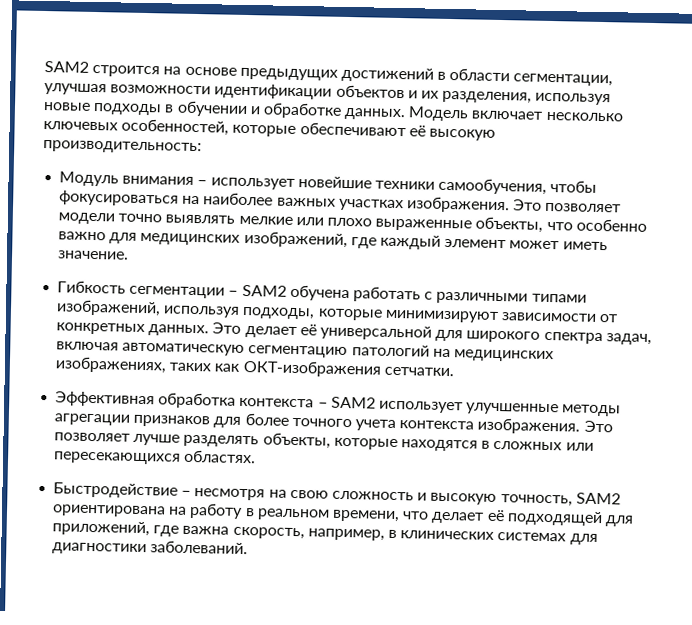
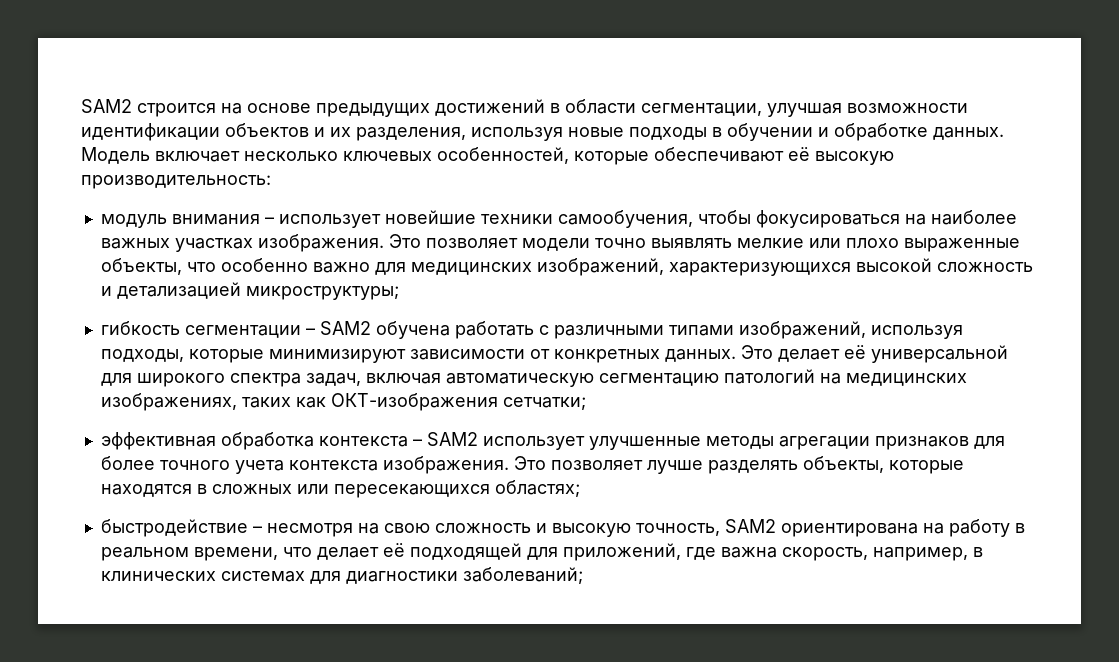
- Модуль внимания – использует новейшие техники самообучения, чтобы фокусироваться на наиболее важных участках изображения.
+ модуль внимания – использует новейшие техники самообучения, чтобы фокусироваться на наиболее важных участках изображения.
- Это позволяет модели точно выявлять мелкие или плохо выраженные объекты, что особенно важно для медицинских изображений, где каждый элемент может иметь значение.
- Гибкость сегментации – SAM2 обучена работать с различными типами изображений, используя подходы, которые минимизируют зависимости от конкретных данных.
+ Это позволяет модели точно выявлять мелкие или плохо выраженные объекты, что особенно важно для медицинских изображений, характеризующихся высокой сложность и детализацией микроструктуры;
+ гибкость сегментации – SAM2 обучена работать с различными типами изображений, используя подходы, которые минимизируют зависимости от конкретных данных.
- Это делает её универсальной для широкого спектра задач, включая автоматическую сегментацию патологий на медицинских изображениях, таких как ОКТ-изображения сетчатки.
- Эффективная обработка контекста – SAM2 использует улучшенные методы агрегации признаков для более точного учета контекста изображения.
+ Это делает её универсальной для широкого спектра задач, включая автоматическую сегментацию патологий на медицинских изображениях, таких как ОКТ-изображения сетчатки;
+ эффективная обработка контекста – SAM2 использует улучшенные методы агрегации признаков для более точного учета контекста изображения.
- Это позволяет лучше разделять объекты, которые находятся в сложных или пересекающихся областях.
- Быстродействие – несмотря на свою сложность и высокую точность, SAM2 ориентирована на работу в реальном времени, что делает её подходящей для приложений, где важна скорость, например, в клинических системах для диагностики заболеваний.
+ Это позволяет лучше разделять объекты, которые находятся в сложных или пересекающихся областях;
+ быстродействие – несмотря на свою сложность и высокую точность, SAM2 ориентирована на работу в реальном времени, что делает её подходящей для приложений, где важна скорость, например, в клинических системах для диагностики заболеваний;

